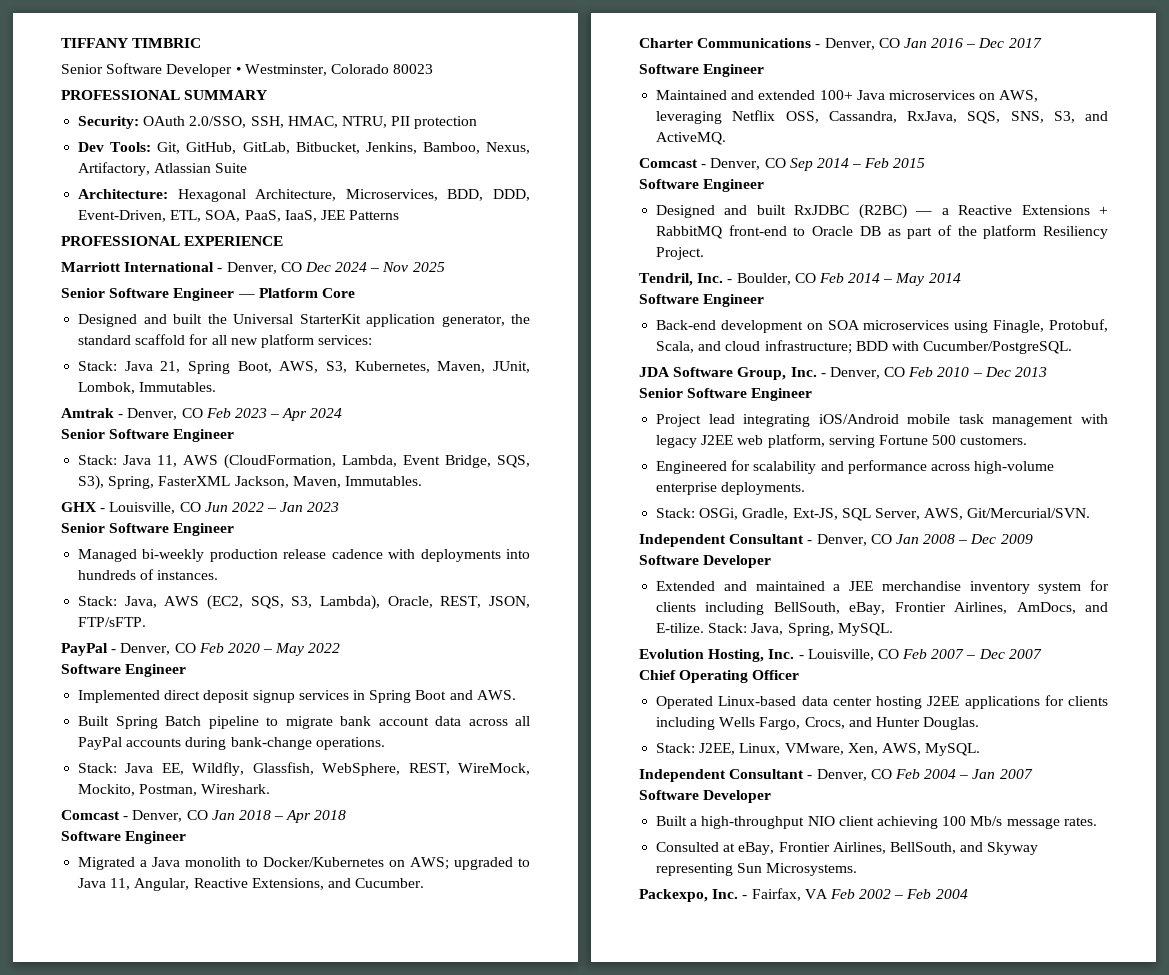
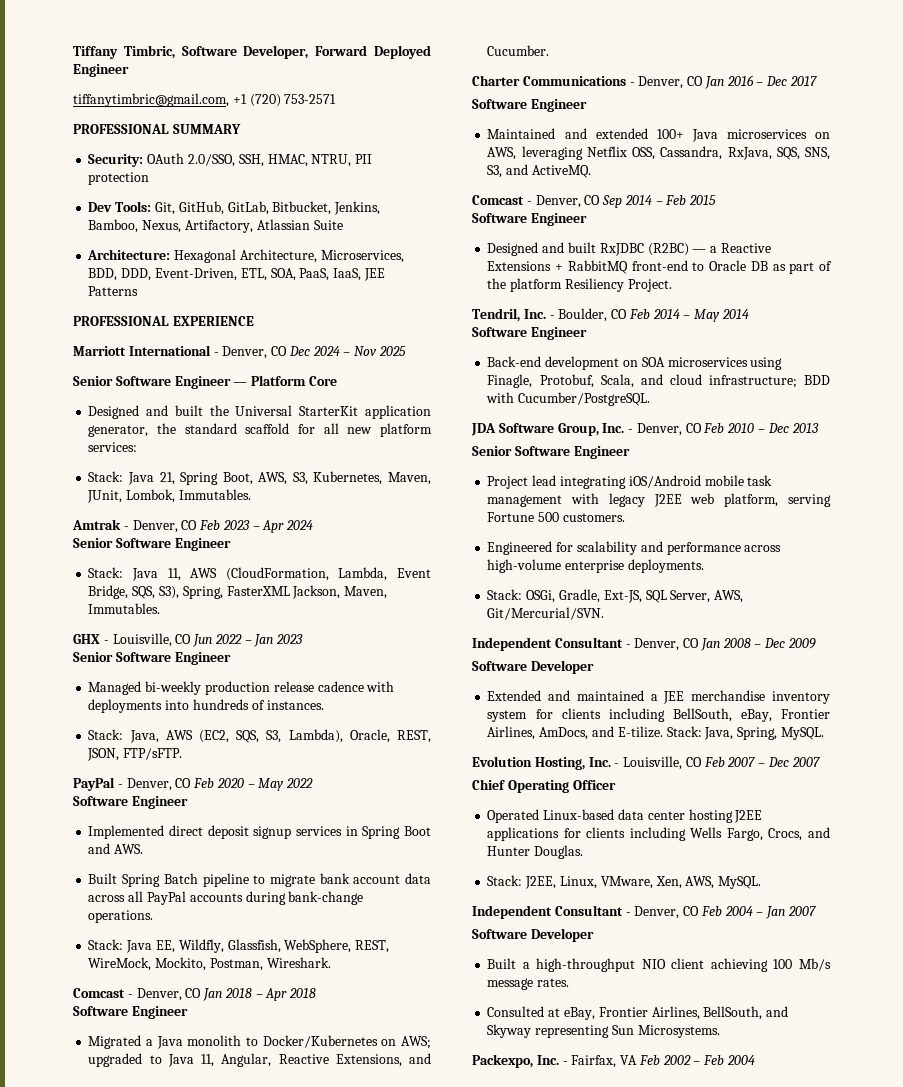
- TIFFANY TIMBRIC
- Senior Software Developer • Westminster, Colorado 80023
+ Tiffany Timbric, Software Developer, Forward Deployed Engineer
+ tiffanytimbric@gmail.com, +1 (720) 753-2571

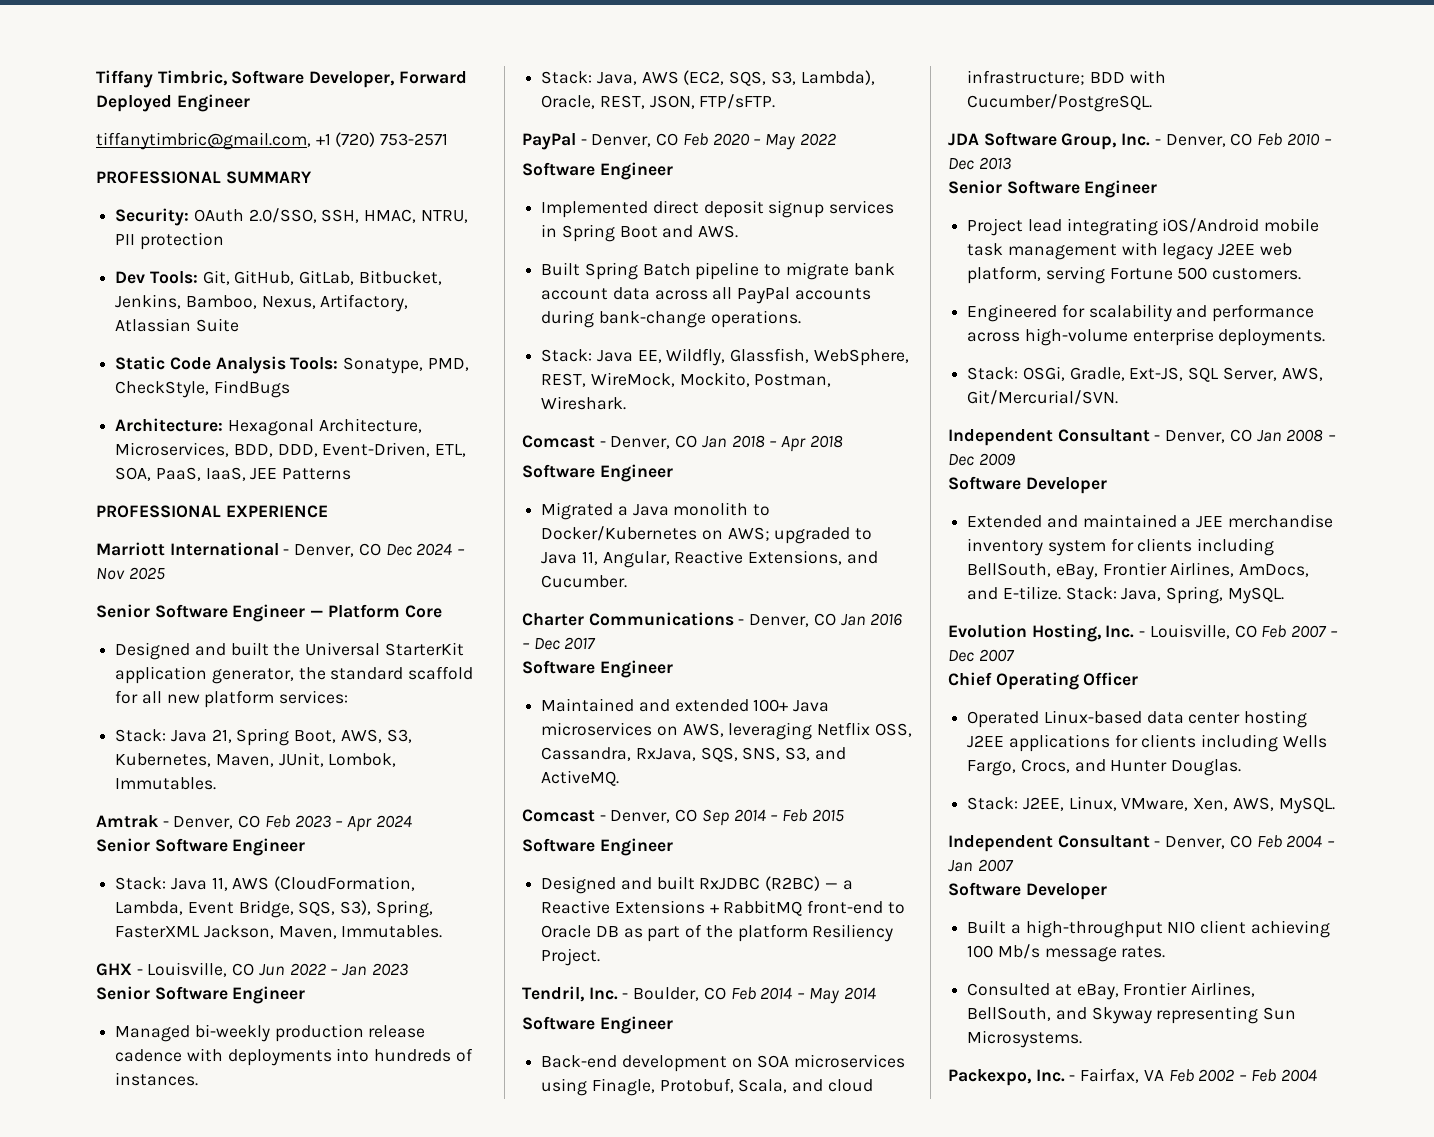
+ Static Code Analysis Tools: Sonatype, PMD, CheckStyle, FindBugs

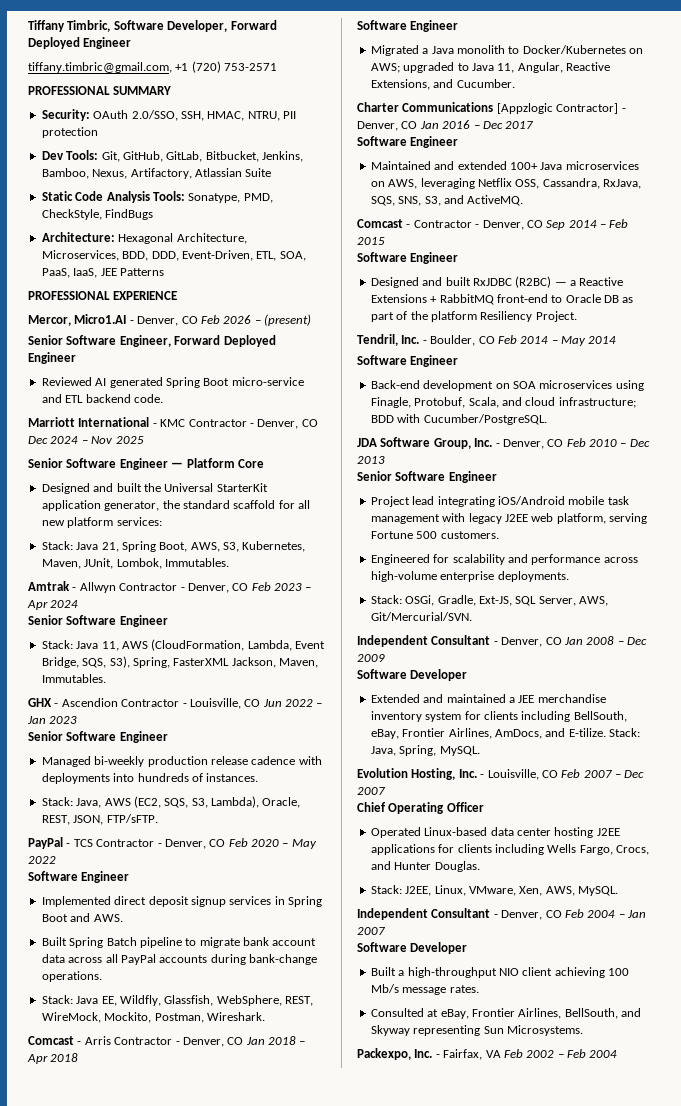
- tiffanytimbric@gmail.com, +1 (720) 753-2571
+ tiffany.timbric@gmail.com, +1 (720) 753-2571
+ Mercor, Micro1.AI - Denver, CO Feb 2026 – (present)
+ Senior Software Engineer, Forward Deployed Engineer
+ Reviewed AI generated Spring Boot micro-service and ETL backend code.
- Marriott International - Denver, CO Dec 2024 – Nov 2025
+ Marriott International - KMC Contractor - Denver, CO Dec 2024 – Nov 2025
- Amtrak - Denver, CO Feb 2023 – Apr 2024
+ Amtrak - Allwyn Contractor - Denver, CO Feb 2023 – Apr 2024
- GHX - Louisville, CO Jun 2022 – Jan 2023
+ GHX - Ascendion Contractor - Louisville, CO Jun 2022 – Jan 2023
- PayPal - Denver, CO Feb 2020 – May 2022
+ PayPal - TCS Contractor - Denver, CO Feb 2020 – May 2022
- Comcast - Denver, CO Jan 2018 – Apr 2018
+ Comcast - Arris Contractor - Denver, CO Jan 2018 – Apr 2018
- Charter Communications - Denver, CO Jan 2016 – Dec 2017
+ Charter Communications [Appzlogic Contractor] - Denver, CO Jan 2016 – Dec 2017
- Comcast - Denver, CO Sep 2014 – Feb 2015
+ Comcast - Contractor - Denver, CO Sep 2014 – Feb 2015

